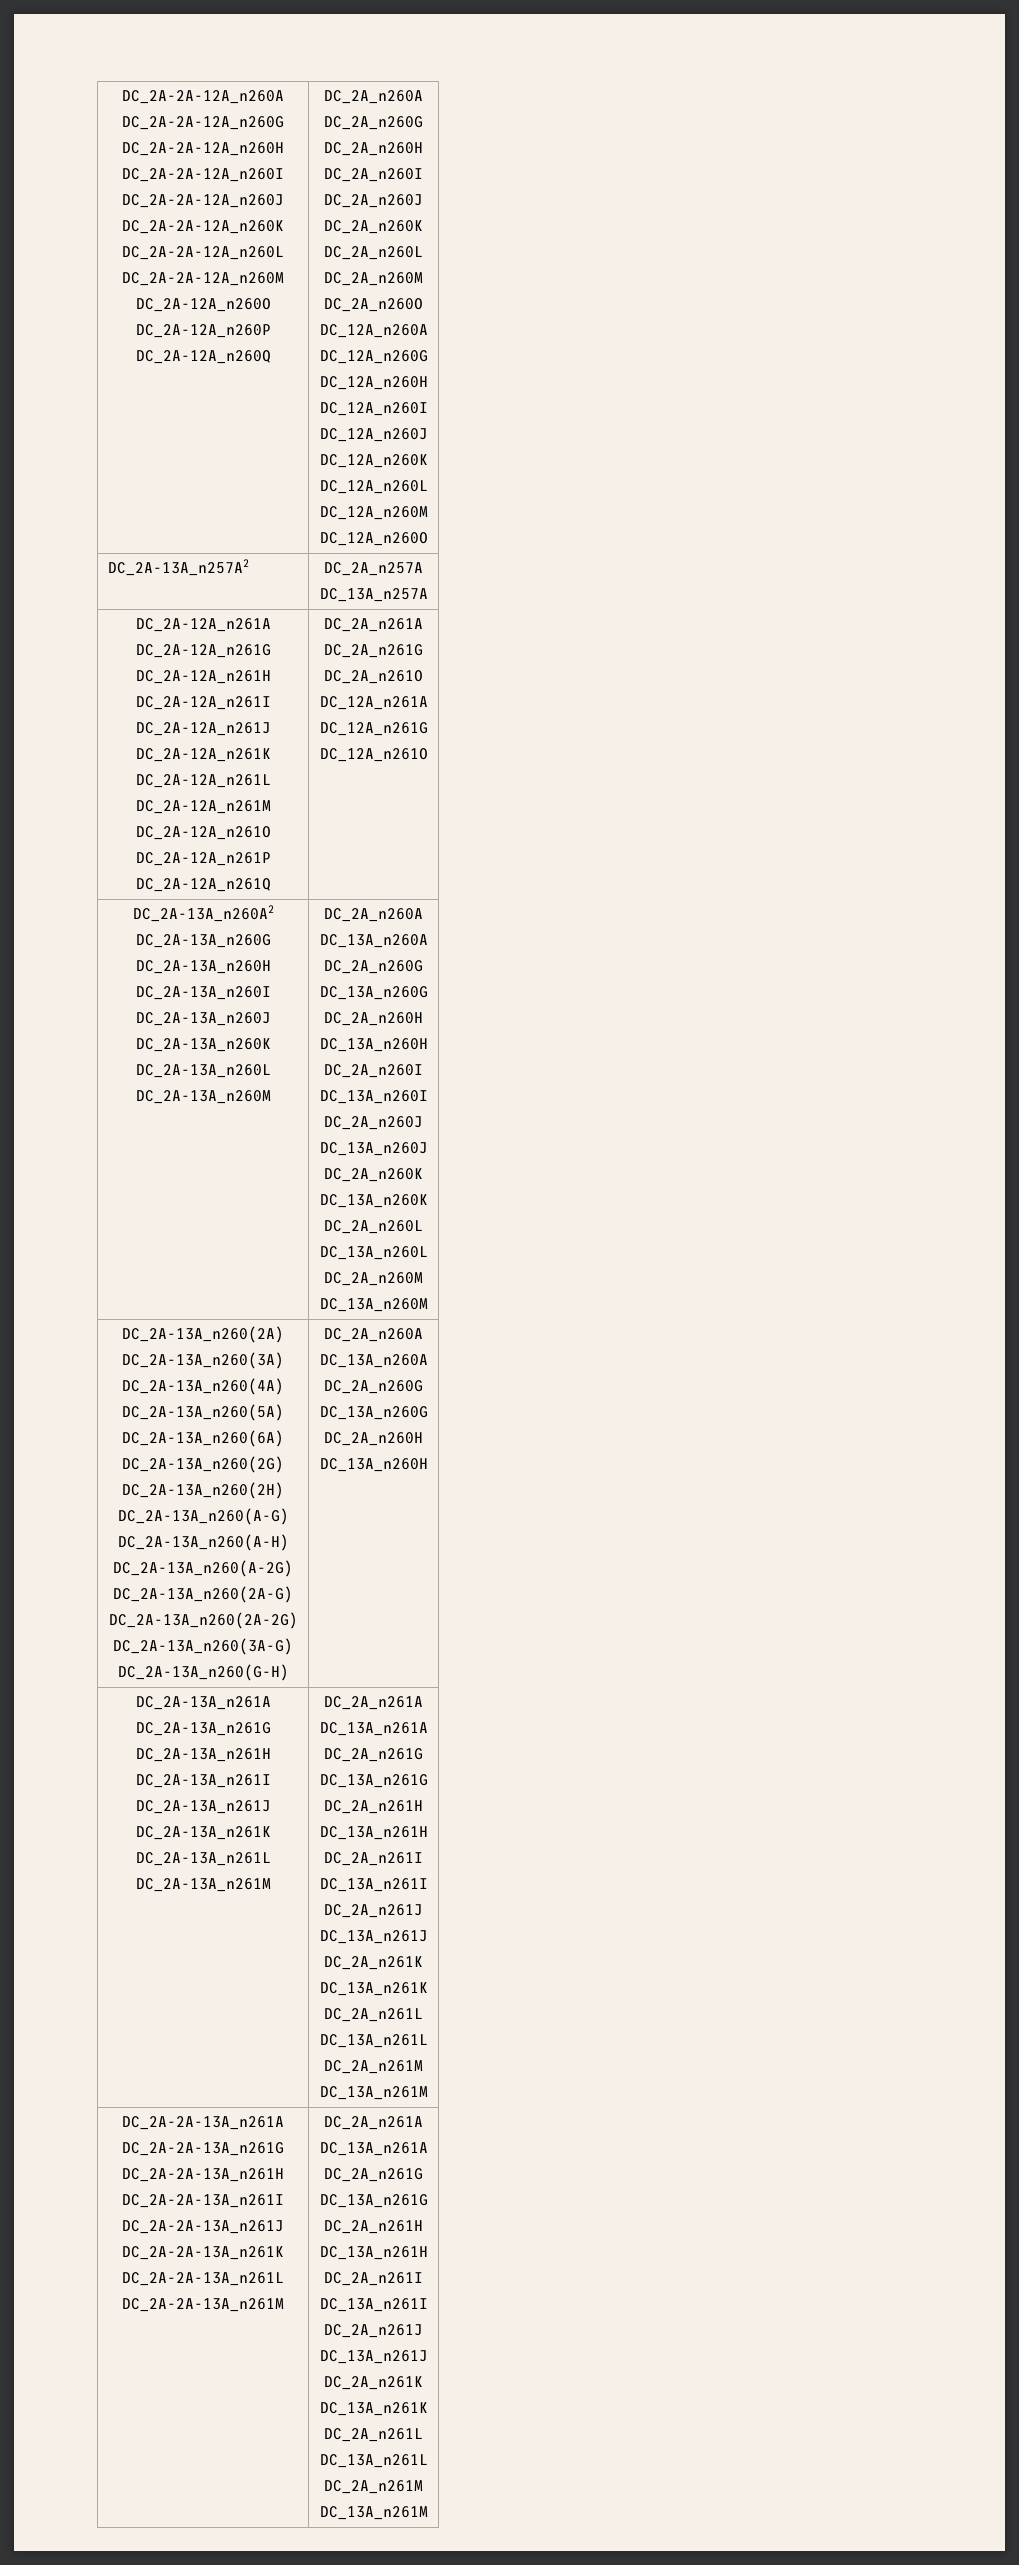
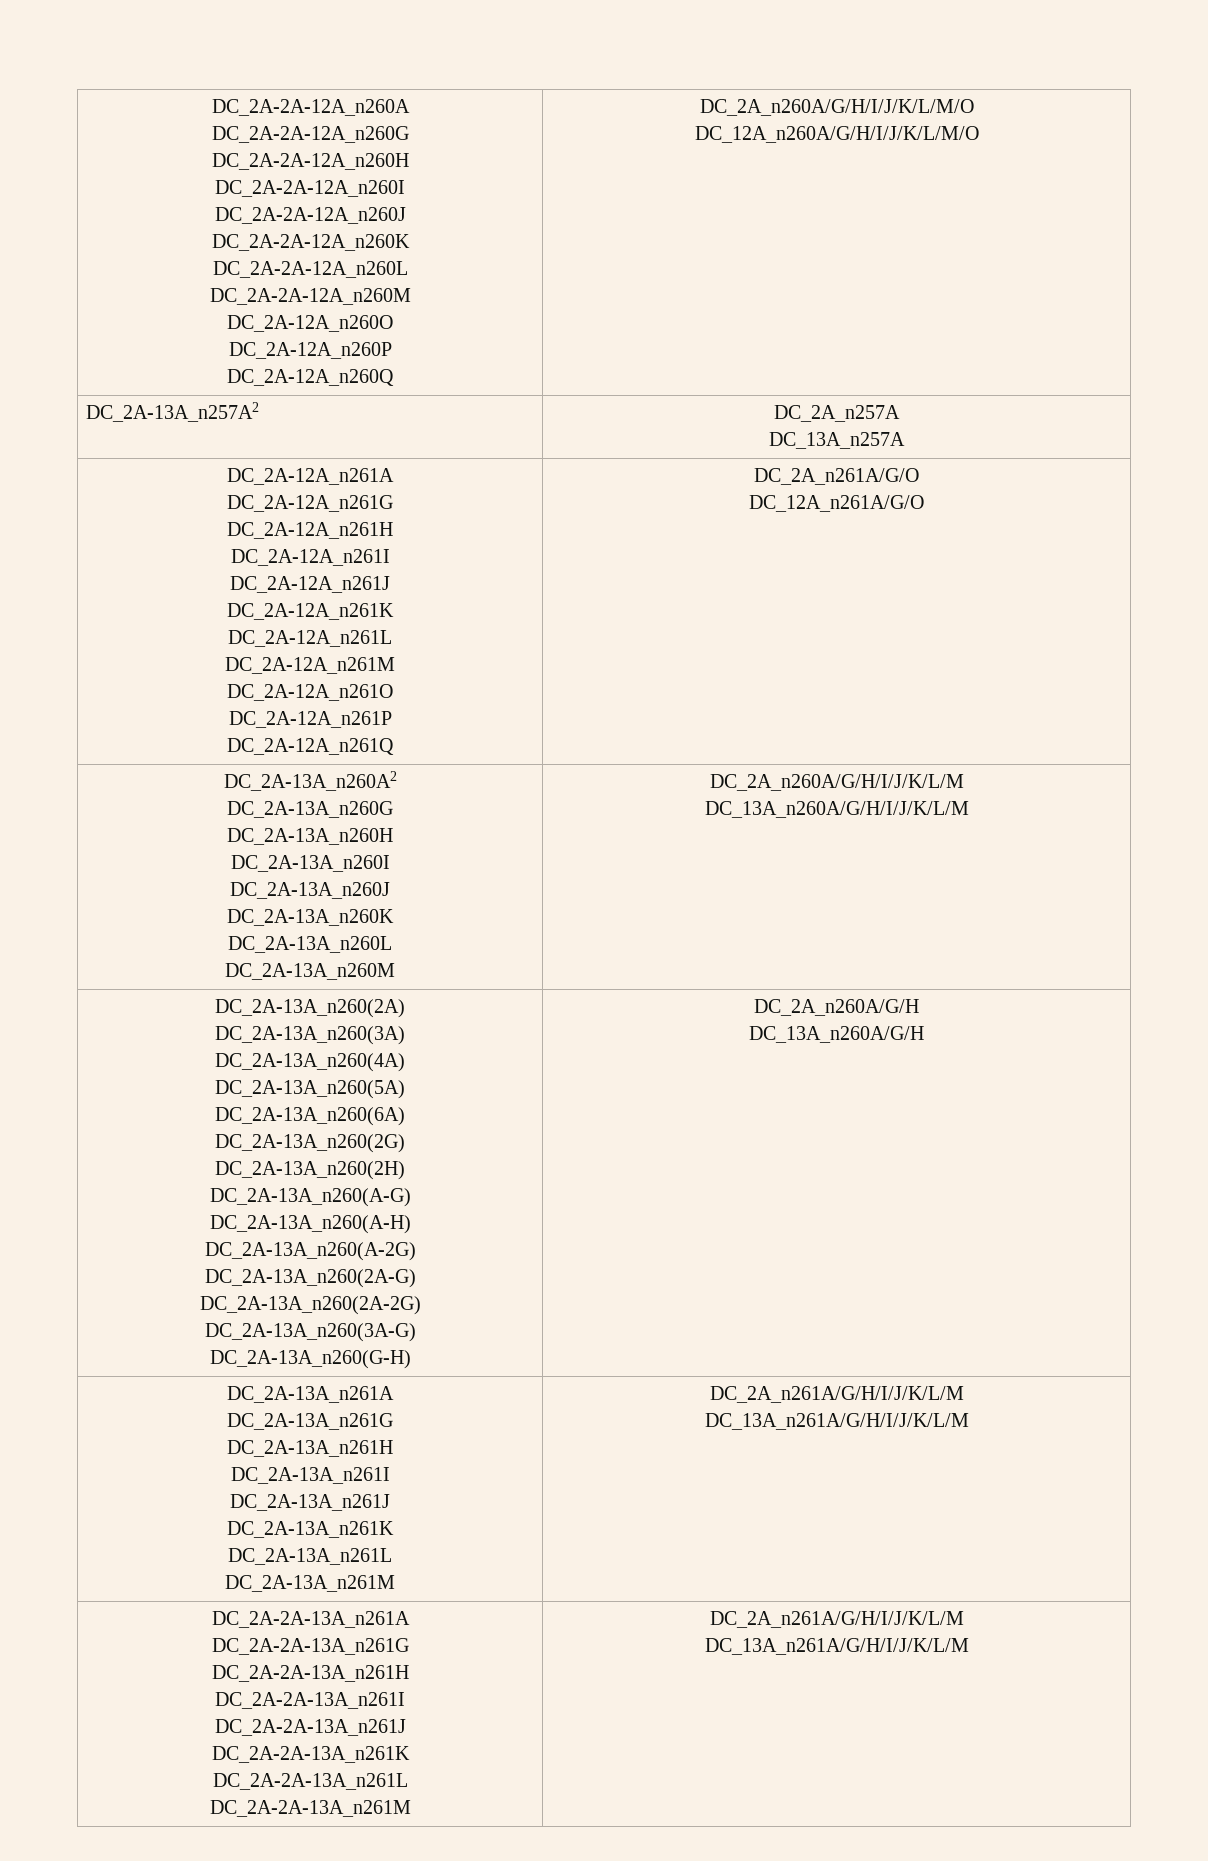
  DC_2A-2A-12A_n260A
  DC_2A-2A-12A_n260G
  DC_2A-2A-12A_n260H
  DC_2A-2A-12A_n260I
  DC_2A-2A-12A_n260J
  DC_2A-2A-12A_n260K
  DC_2A-2A-12A_n260L
  DC_2A-2A-12A_n260M
  DC_2A-12A_n260O
  DC_2A-12A_n260P
- DC_2A-12A_n260Q | DC_2A_n260A
- DC_2A_n260G
- DC_2A_n260H
- DC_2A_n260I
- DC_2A_n260J
- DC_2A_n260K
- DC_2A_n260L
- DC_2A_n260M
- DC_2A_n260O
- DC_12A_n260A
- DC_12A_n260G
- DC_12A_n260H
- DC_12A_n260I
- DC_12A_n260J
- DC_12A_n260K
- DC_12A_n260L
- DC_12A_n260M
- DC_12A_n260O
+ DC_2A-12A_n260Q | DC_2A_n260A/G/H/I/J/K/L/M/O
+ DC_12A_n260A/G/H/I/J/K/L/M/O
  DC_2A-12A_n261A
  DC_2A-12A_n261G
  DC_2A-12A_n261H
  DC_2A-12A_n261I
  DC_2A-12A_n261J
  DC_2A-12A_n261K
  DC_2A-12A_n261L
  DC_2A-12A_n261M
  DC_2A-12A_n261O
  DC_2A-12A_n261P
- DC_2A-12A_n261Q | DC_2A_n261A
- DC_2A_n261G
- DC_2A_n261O
- DC_12A_n261A
- DC_12A_n261G
- DC_12A_n261O
+ DC_2A-12A_n261Q | DC_2A_n261A/G/O
+ DC_12A_n261A/G/O
  DC_2A-13A_n260A2
  DC_2A-13A_n260G
  DC_2A-13A_n260H
  DC_2A-13A_n260I
  DC_2A-13A_n260J
  DC_2A-13A_n260K
  DC_2A-13A_n260L
- DC_2A-13A_n260M | DC_2A_n260A
- DC_13A_n260A
- DC_2A_n260G
- DC_13A_n260G
- DC_2A_n260H
- DC_13A_n260H
- DC_2A_n260I
- DC_13A_n260I
- DC_2A_n260J
- DC_13A_n260J
- DC_2A_n260K
- DC_13A_n260K
- DC_2A_n260L
- DC_13A_n260L
- DC_2A_n260M
- DC_13A_n260M
+ DC_2A-13A_n260M | DC_2A_n260A/G/H/I/J/K/L/M
+ DC_13A_n260A/G/H/I/J/K/L/M
  DC_2A-13A_n260(2A)
  DC_2A-13A_n260(3A)
  DC_2A-13A_n260(4A)
  DC_2A-13A_n260(5A)
  DC_2A-13A_n260(6A)
  DC_2A-13A_n260(2G)
  DC_2A-13A_n260(2H)
  DC_2A-13A_n260(A-G)
  DC_2A-13A_n260(A-H)
  DC_2A-13A_n260(A-2G)
  DC_2A-13A_n260(2A-G)
  DC_2A-13A_n260(2A-2G)
  DC_2A-13A_n260(3A-G)
- DC_2A-13A_n260(G-H) | DC_2A_n260A
- DC_13A_n260A
- DC_2A_n260G
- DC_13A_n260G
- DC_2A_n260H
- DC_13A_n260H
+ DC_2A-13A_n260(G-H) | DC_2A_n260A/G/H
+ DC_13A_n260A/G/H
  DC_2A-13A_n261A
  DC_2A-13A_n261G
  DC_2A-13A_n261H
  DC_2A-13A_n261I
  DC_2A-13A_n261J
  DC_2A-13A_n261K
  DC_2A-13A_n261L
- DC_2A-13A_n261M | DC_2A_n261A
- DC_13A_n261A
- DC_2A_n261G
- DC_13A_n261G
- DC_2A_n261H
- DC_13A_n261H
- DC_2A_n261I
- DC_13A_n261I
- DC_2A_n261J
- DC_13A_n261J
- DC_2A_n261K
- DC_13A_n261K
- DC_2A_n261L
- DC_13A_n261L
- DC_2A_n261M
- DC_13A_n261M
+ DC_2A-13A_n261M | DC_2A_n261A/G/H/I/J/K/L/M
+ DC_13A_n261A/G/H/I/J/K/L/M
  DC_2A-2A-13A_n261A
  DC_2A-2A-13A_n261G
  DC_2A-2A-13A_n261H
  DC_2A-2A-13A_n261I
  DC_2A-2A-13A_n261J
  DC_2A-2A-13A_n261K
  DC_2A-2A-13A_n261L
- DC_2A-2A-13A_n261M | DC_2A_n261A
- DC_13A_n261A
- DC_2A_n261G
- DC_13A_n261G
- DC_2A_n261H
- DC_13A_n261H
- DC_2A_n261I
- DC_13A_n261I
- DC_2A_n261J
- DC_13A_n261J
- DC_2A_n261K
- DC_13A_n261K
- DC_2A_n261L
- DC_13A_n261L
- DC_2A_n261M
- DC_13A_n261M
+ DC_2A-2A-13A_n261M | DC_2A_n261A/G/H/I/J/K/L/M
+ DC_13A_n261A/G/H/I/J/K/L/M

